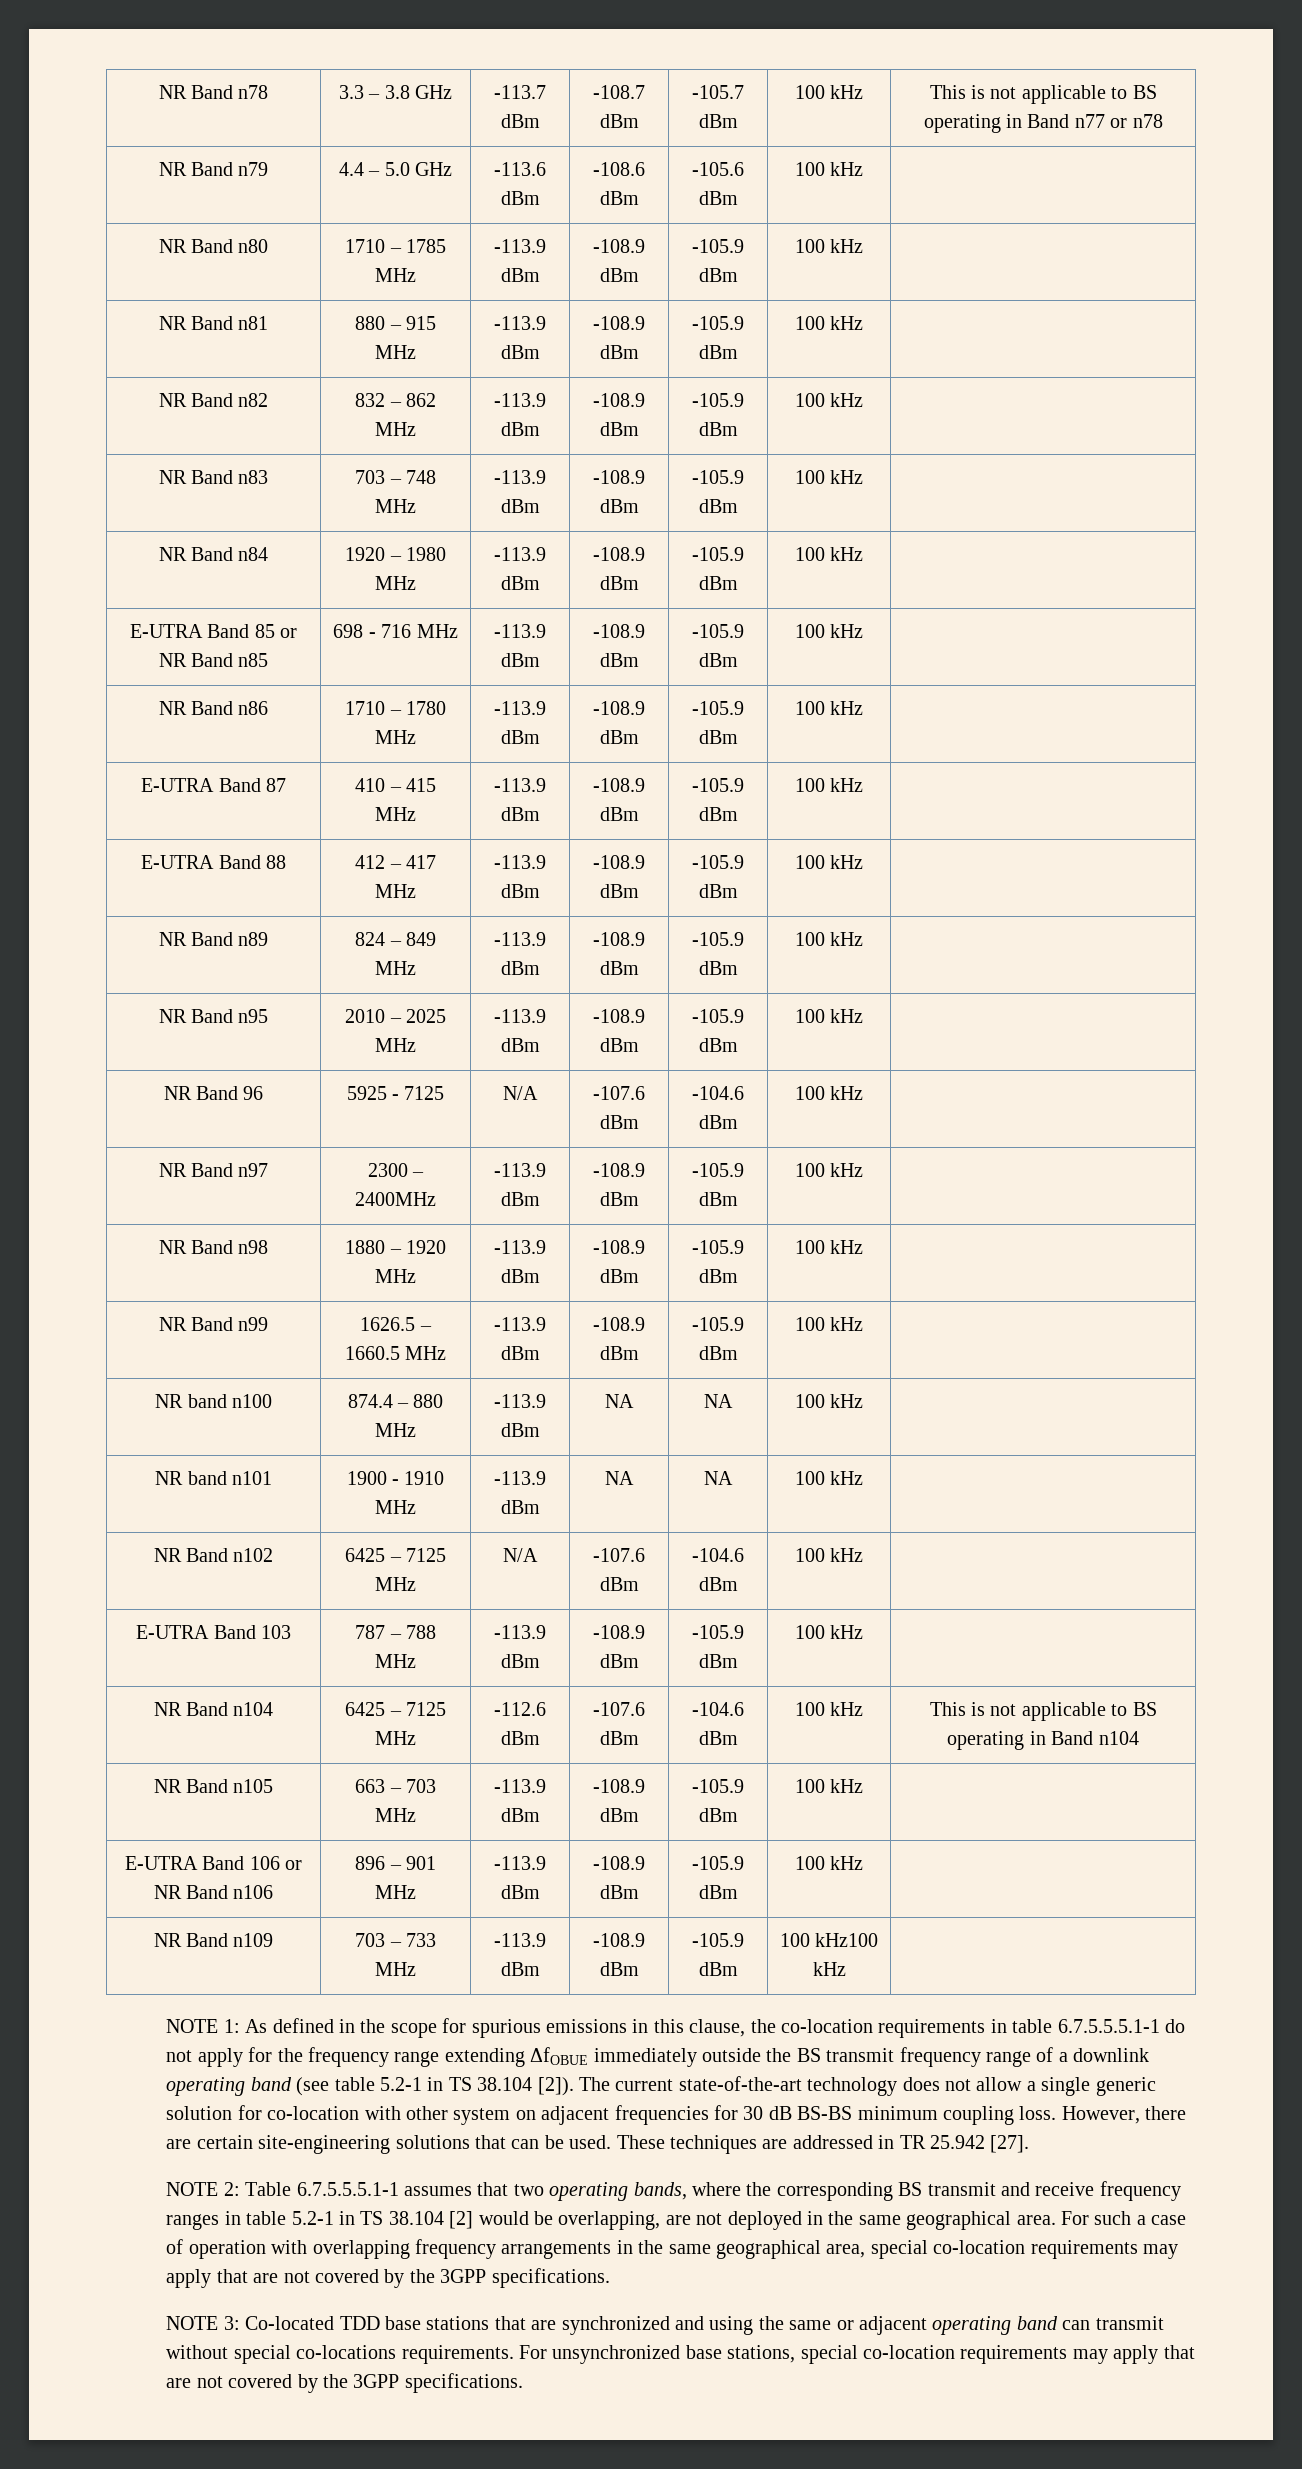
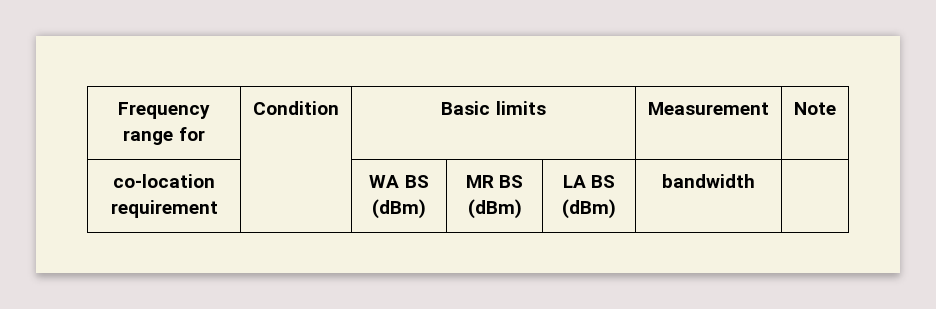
- NR Band n78 | 3.3 – 3.8 GHz | -113.7 dBm | -108.7 dBm | -105.7 dBm | 100 kHz | This is not applicable to BS operating in Band n77 or n78
- NR Band n79 | 4.4 – 5.0 GHz | -113.6 dBm | -108.6 dBm | -105.6 dBm | 100 kHz |
- NR Band n80 | 1710 – 1785 MHz | -113.9 dBm | -108.9 dBm | -105.9 dBm | 100 kHz |
- NR Band n81 | 880 – 915 MHz | -113.9 dBm | -108.9 dBm | -105.9 dBm | 100 kHz |
- NR Band n82 | 832 – 862 MHz | -113.9 dBm | -108.9 dBm | -105.9 dBm | 100 kHz |
- NR Band n83 | 703 – 748 MHz | -113.9 dBm | -108.9 dBm | -105.9 dBm | 100 kHz |
- NR Band n84 | 1920 – 1980 MHz | -113.9 dBm | -108.9 dBm | -105.9 dBm | 100 kHz |
- E-UTRA Band 85 or NR Band n85 | 698 - 716 MHz | -113.9 dBm | -108.9 dBm | -105.9 dBm | 100 kHz |
- NR Band n86 | 1710 – 1780 MHz | -113.9 dBm | -108.9 dBm | -105.9 dBm | 100 kHz |
- E-UTRA Band 87 | 410 – 415 MHz | -113.9 dBm | -108.9 dBm | -105.9 dBm | 100 kHz |
- E-UTRA Band 88 | 412 – 417 MHz | -113.9 dBm | -108.9 dBm | -105.9 dBm | 100 kHz |
- NR Band n89 | 824 – 849 MHz | -113.9 dBm | -108.9 dBm | -105.9 dBm | 100 kHz |
- NR Band n95 | 2010 – 2025 MHz | -113.9 dBm | -108.9 dBm | -105.9 dBm | 100 kHz |
- NR Band 96 | 5925 - 7125 | N/A | -107.6 dBm | -104.6 dBm | 100 kHz |
- NR Band n97 | 2300 – 2400MHz | -113.9 dBm | -108.9 dBm | -105.9 dBm | 100 kHz |
- NR Band n98 | 1880 – 1920 MHz | -113.9 dBm | -108.9 dBm | -105.9 dBm | 100 kHz |
- NR Band n99 | 1626.5 – 1660.5 MHz | -113.9 dBm | -108.9 dBm | -105.9 dBm | 100 kHz |
- NR band n100 | 874.4 – 880 MHz | -113.9 dBm | NA | NA | 100 kHz |
- NR band n101 | 1900 - 1910 MHz | -113.9 dBm | NA | NA | 100 kHz |
- NR Band n102 | 6425 – 7125 MHz | N/A | -107.6 dBm | -104.6 dBm | 100 kHz |
- E-UTRA Band 103 | 787 – 788 MHz | -113.9 dBm | -108.9 dBm | -105.9 dBm | 100 kHz |
- NR Band n104 | 6425 – 7125 MHz | -112.6 dBm | -107.6 dBm | -104.6 dBm | 100 kHz | This is not applicable to BS operating in Band n104
- NR Band n105 | 663 – 703 MHz | -113.9 dBm | -108.9 dBm | -105.9 dBm | 100 kHz |
- E-UTRA Band 106 or NR Band n106 | 896 – 901 MHz | -113.9 dBm | -108.9 dBm | -105.9 dBm | 100 kHz |
- NR Band n109 | 703 – 733 MHz | -113.9 dBm | -108.9 dBm | -105.9 dBm | 100 kHz100 kHz |
- NOTE 1: As defined in the scope for spurious emissions in this clause, the co-location requirements in table 6.7.5.5.5.1-1 do not apply for the frequency range extending ΔfOBUE immediately outside the BS transmit frequency range of a downlink operating band (see table 5.2-1 in TS 38.104 [2]). The current state-of-the-art technology does not allow a single generic solution for co-location with other system on adjacent frequencies for 30 dB BS-BS minimum coupling loss. However, there are certain site-engineering solutions that can be used. These techniques are addressed in TR 25.942 [27].
- NOTE 2: Table 6.7.5.5.5.1-1 assumes that two operating bands, where the corresponding BS transmit and receive frequency ranges in table 5.2-1 in TS 38.104 [2] would be overlapping, are not deployed in the same geographical area. For such a case of operation with overlapping frequency arrangements in the same geographical area, special co-location requirements may apply that are not covered by the 3GPP specifications.
- NOTE 3: Co-located TDD base stations that are synchronized and using the same or adjacent operating band can transmit without special co-locations requirements. For unsynchronized base stations, special co-location requirements may apply that are not covered by the 3GPP specifications.
+ Frequency range for | Condition | Basic limits | Measurement | Note
+ co-location requirement | | WA BS (dBm) | MR BS (dBm) | LA BS (dBm) | bandwidth |

